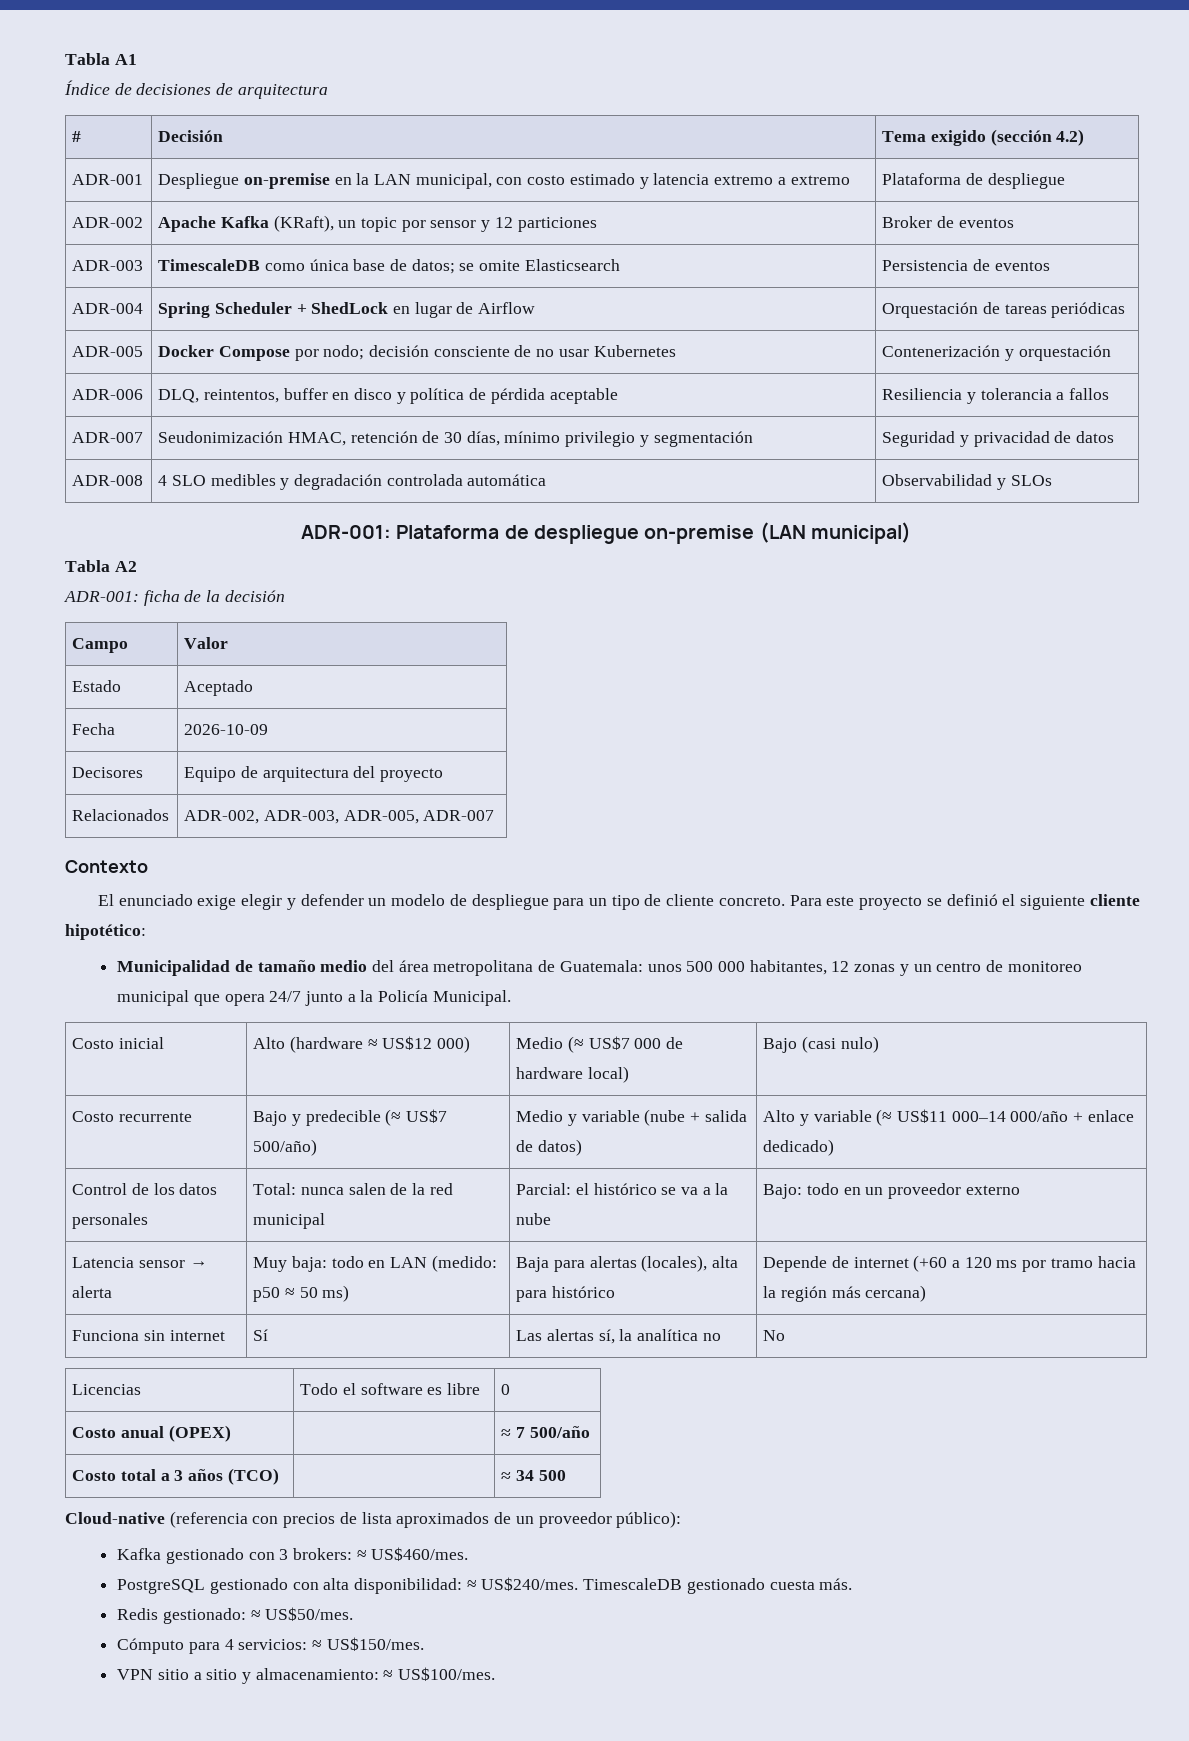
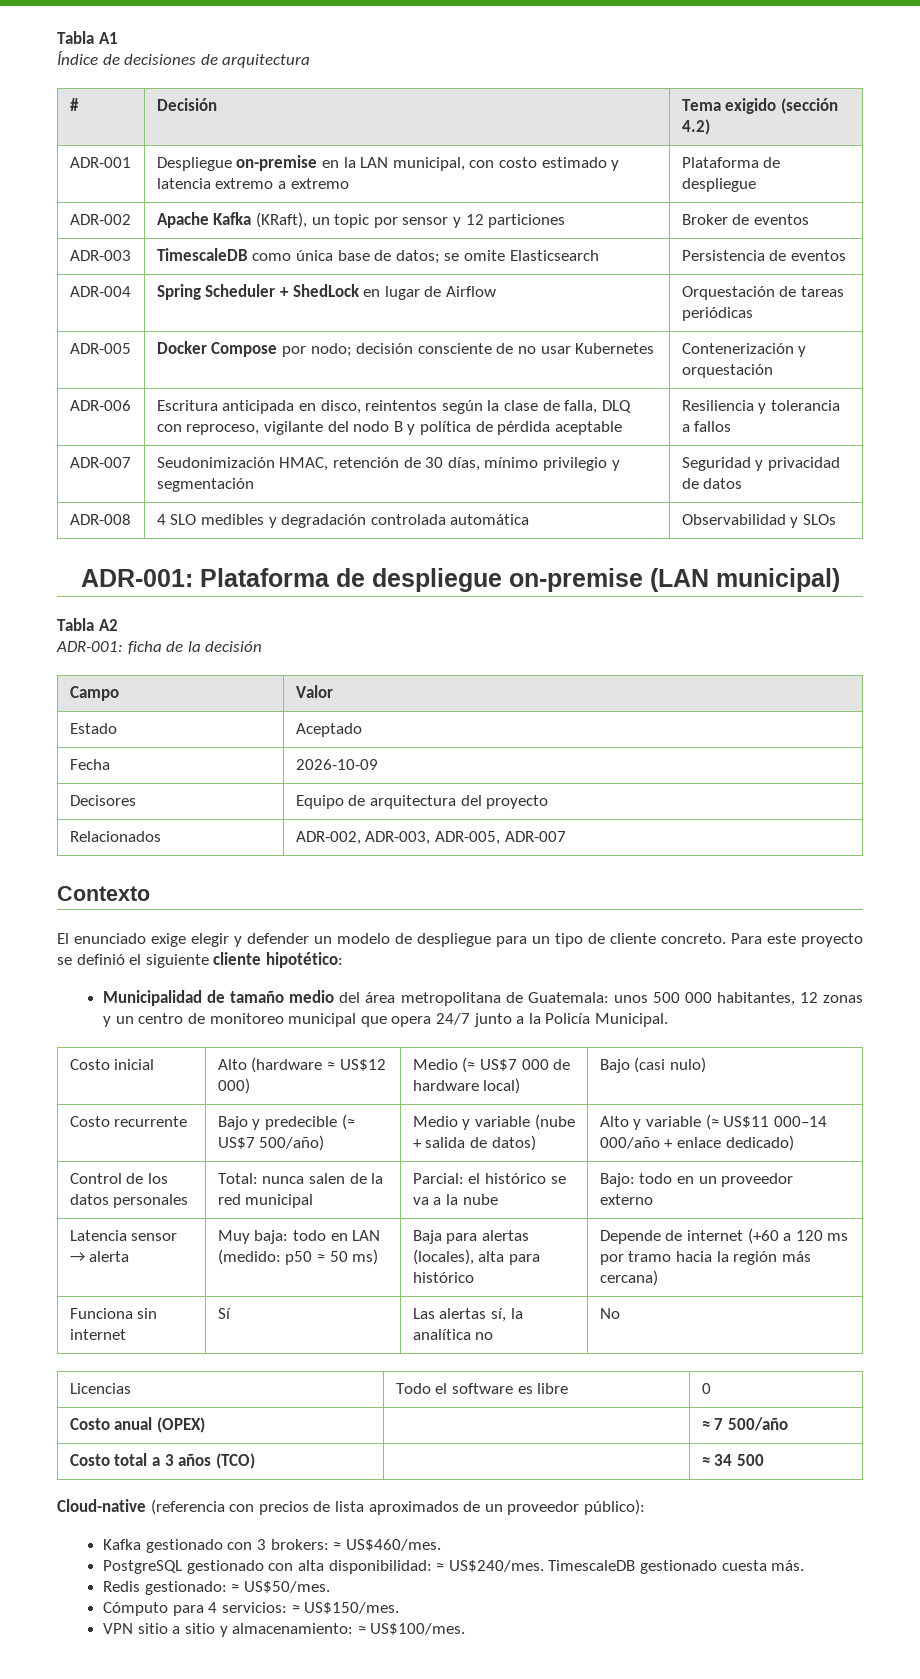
- ADR-006 | DLQ, reintentos, buffer en disco y política de pérdida aceptable | Resiliencia y tolerancia a fallos
+ ADR-006 | Escritura anticipada en disco, reintentos según la clase de falla, DLQ con reproceso, vigilante del nodo B y política de pérdida aceptable | Resiliencia y tolerancia a fallos

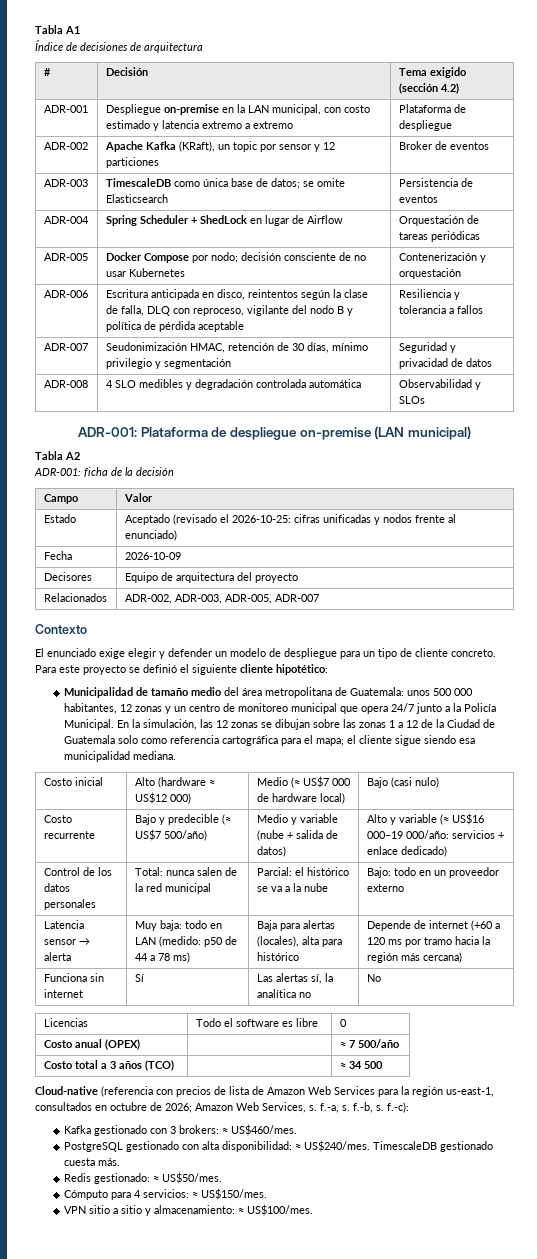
- Estado | Aceptado
+ Estado | Aceptado (revisado el 2026-10-25: cifras unificadas y nodos frente al enunciado)
+ En la simulación, las 12 zonas se dibujan sobre las zonas 1 a 12 de la Ciudad de Guatemala solo como referencia cartográfica para el mapa; el cliente sigue siendo esa municipalidad mediana.
- Costo recurrente | Bajo y predecible (≈ US$7 500/año) | Medio y variable (nube + salida de datos) | Alto y variable (≈ US$11 000–14 000/año + enlace dedicado)
+ Costo recurrente | Bajo y predecible (≈ US$7 500/año) | Medio y variable (nube + salida de datos) | Alto y variable (≈ US$16 000–19 000/año: servicios + enlace dedicado)
- Latencia sensor → alerta | Muy baja: todo en LAN (medido: p50 ≈ 50 ms) | Baja para alertas (locales), alta para histórico | Depende de internet (+60 a 120 ms por tramo hacia la región más cercana)
+ Latencia sensor → alerta | Muy baja: todo en LAN (medido: p50 de 44 a 78 ms) | Baja para alertas (locales), alta para histórico | Depende de internet (+60 a 120 ms por tramo hacia la región más cercana)
- Cloud-native (referencia con precios de lista aproximados de un proveedor público):
+ Cloud-native (referencia con precios de lista de Amazon Web Services para la región us-east-1, consultados en octubre de 2026; Amazon Web Services, s. f.-a, s. f.-b, s. f.-c):

